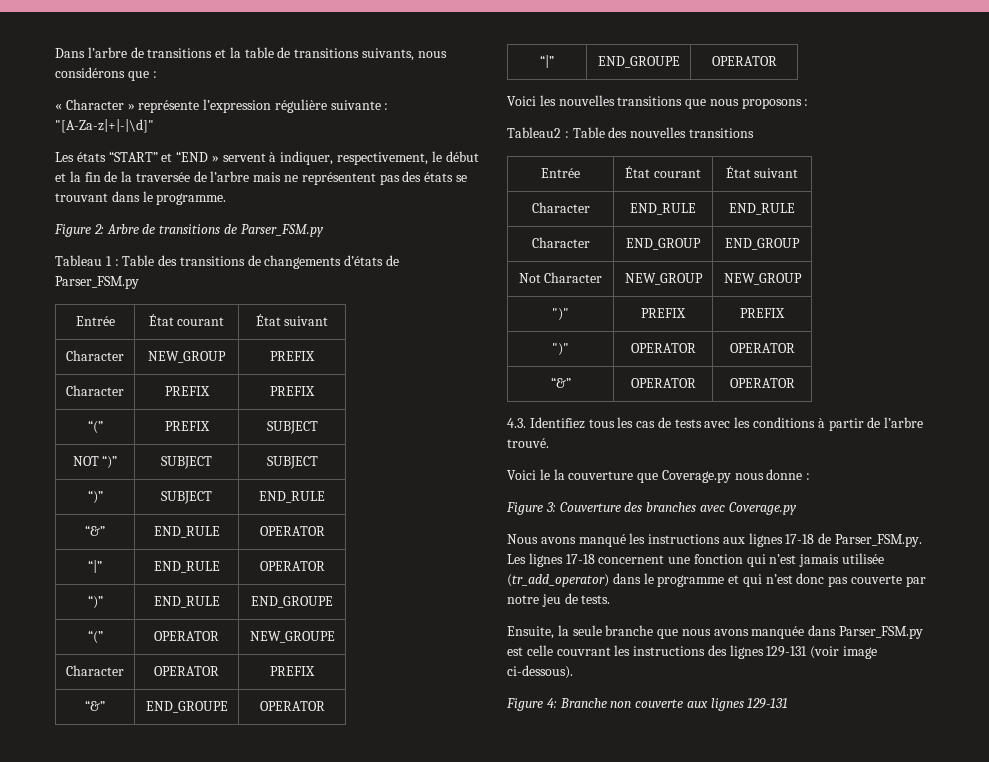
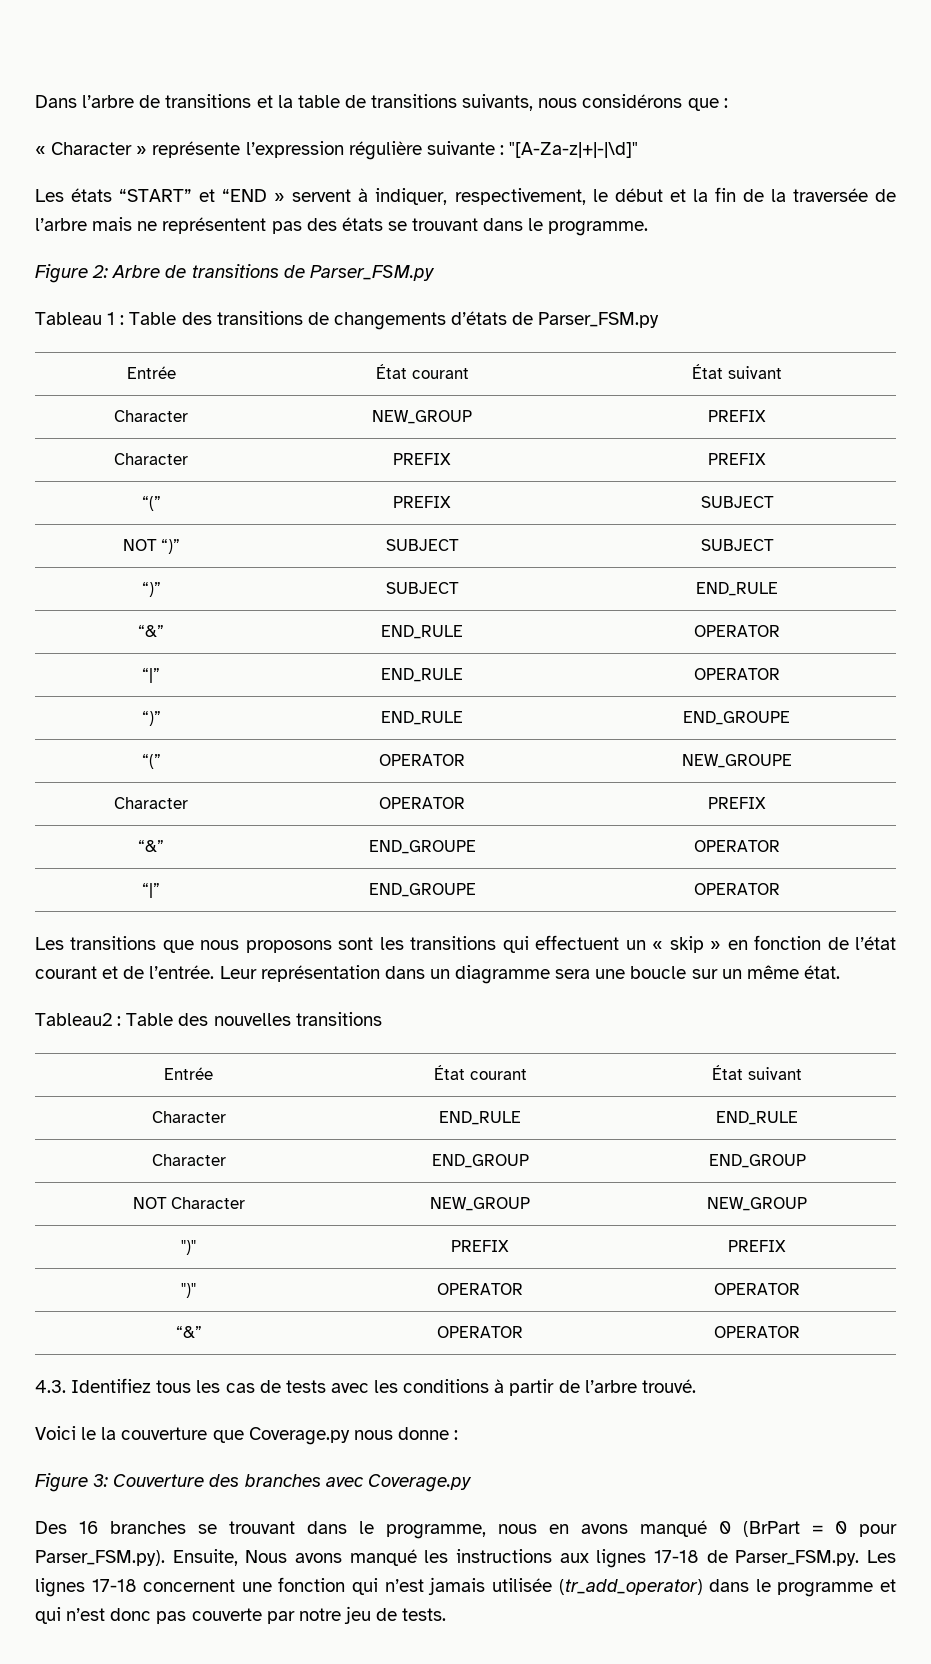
- Voici les nouvelles transitions que nous proposons :
+ Les transitions que nous proposons sont les transitions qui effectuent un « skip » en fonction de l’état courant et de l’entrée. Leur représentation dans un diagramme sera une boucle sur un même état.
- Not Character | NEW_GROUP | NEW_GROUP
+ NOT Character | NEW_GROUP | NEW_GROUP
- Nous avons manqué les instructions aux lignes 17-18 de Parser_FSM.py. Les lignes 17-18 concernent une fonction qui n’est jamais utilisée (tr_add_operator) dans le programme et qui n’est donc pas couverte par notre jeu de tests.
+ Des 16 branches se trouvant dans le programme, nous en avons manqué 0 (BrPart = 0 pour Parser_FSM.py). Ensuite, Nous avons manqué les instructions aux lignes 17-18 de Parser_FSM.py. Les lignes 17-18 concernent une fonction qui n’est jamais utilisée (tr_add_operator) dans le programme et qui n’est donc pas couverte par notre jeu de tests.
- Ensuite, la seule branche que nous avons manquée dans Parser_FSM.py est celle couvrant les instructions des lignes 129-131 (voir image ci-dessous).
- Figure 4: Branche non couverte aux lignes 129-131

